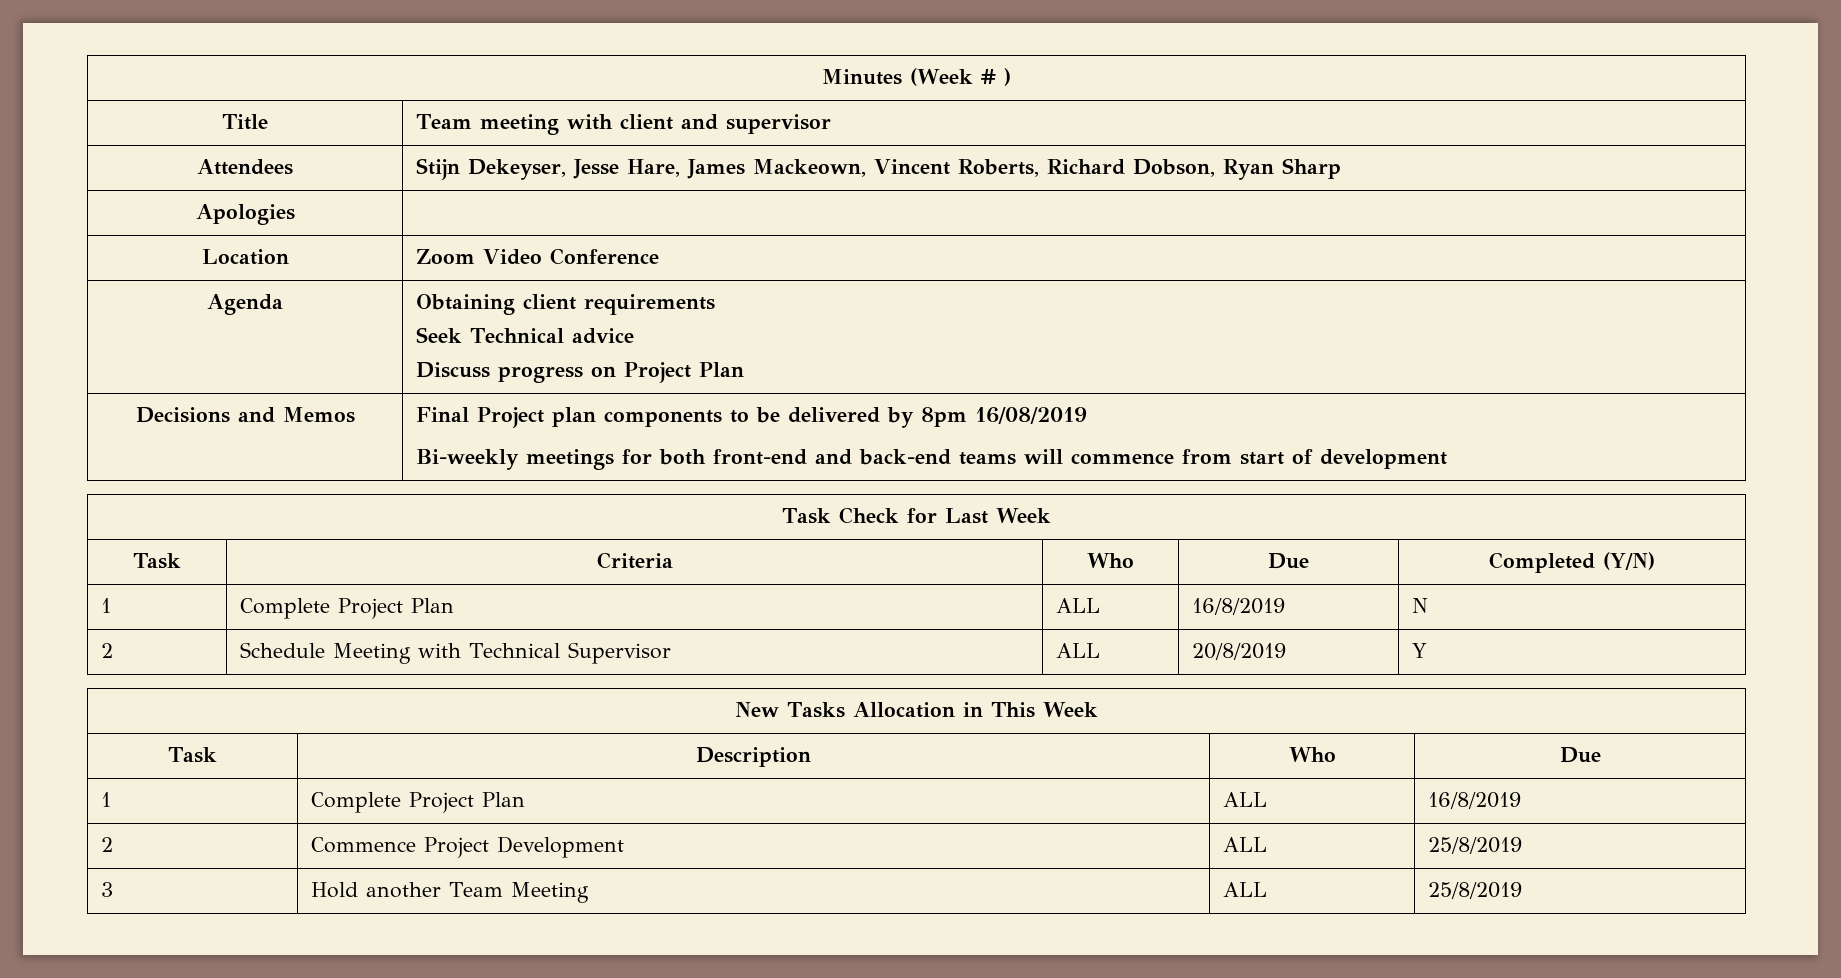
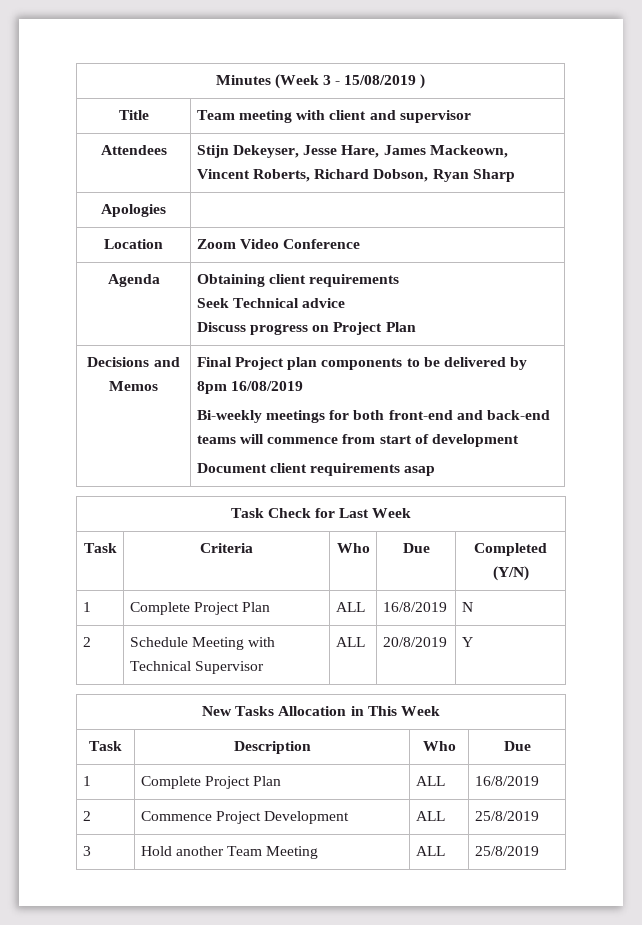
- Minutes (Week # )
+ Minutes (Week 3 - 15/08/2019 )
  Decisions and Memos | Final Project plan components to be delivered by 8pm 16/08/2019
  Bi-weekly meetings for both front-end and back-end teams will commence from start of development
+ Document client requirements asap

